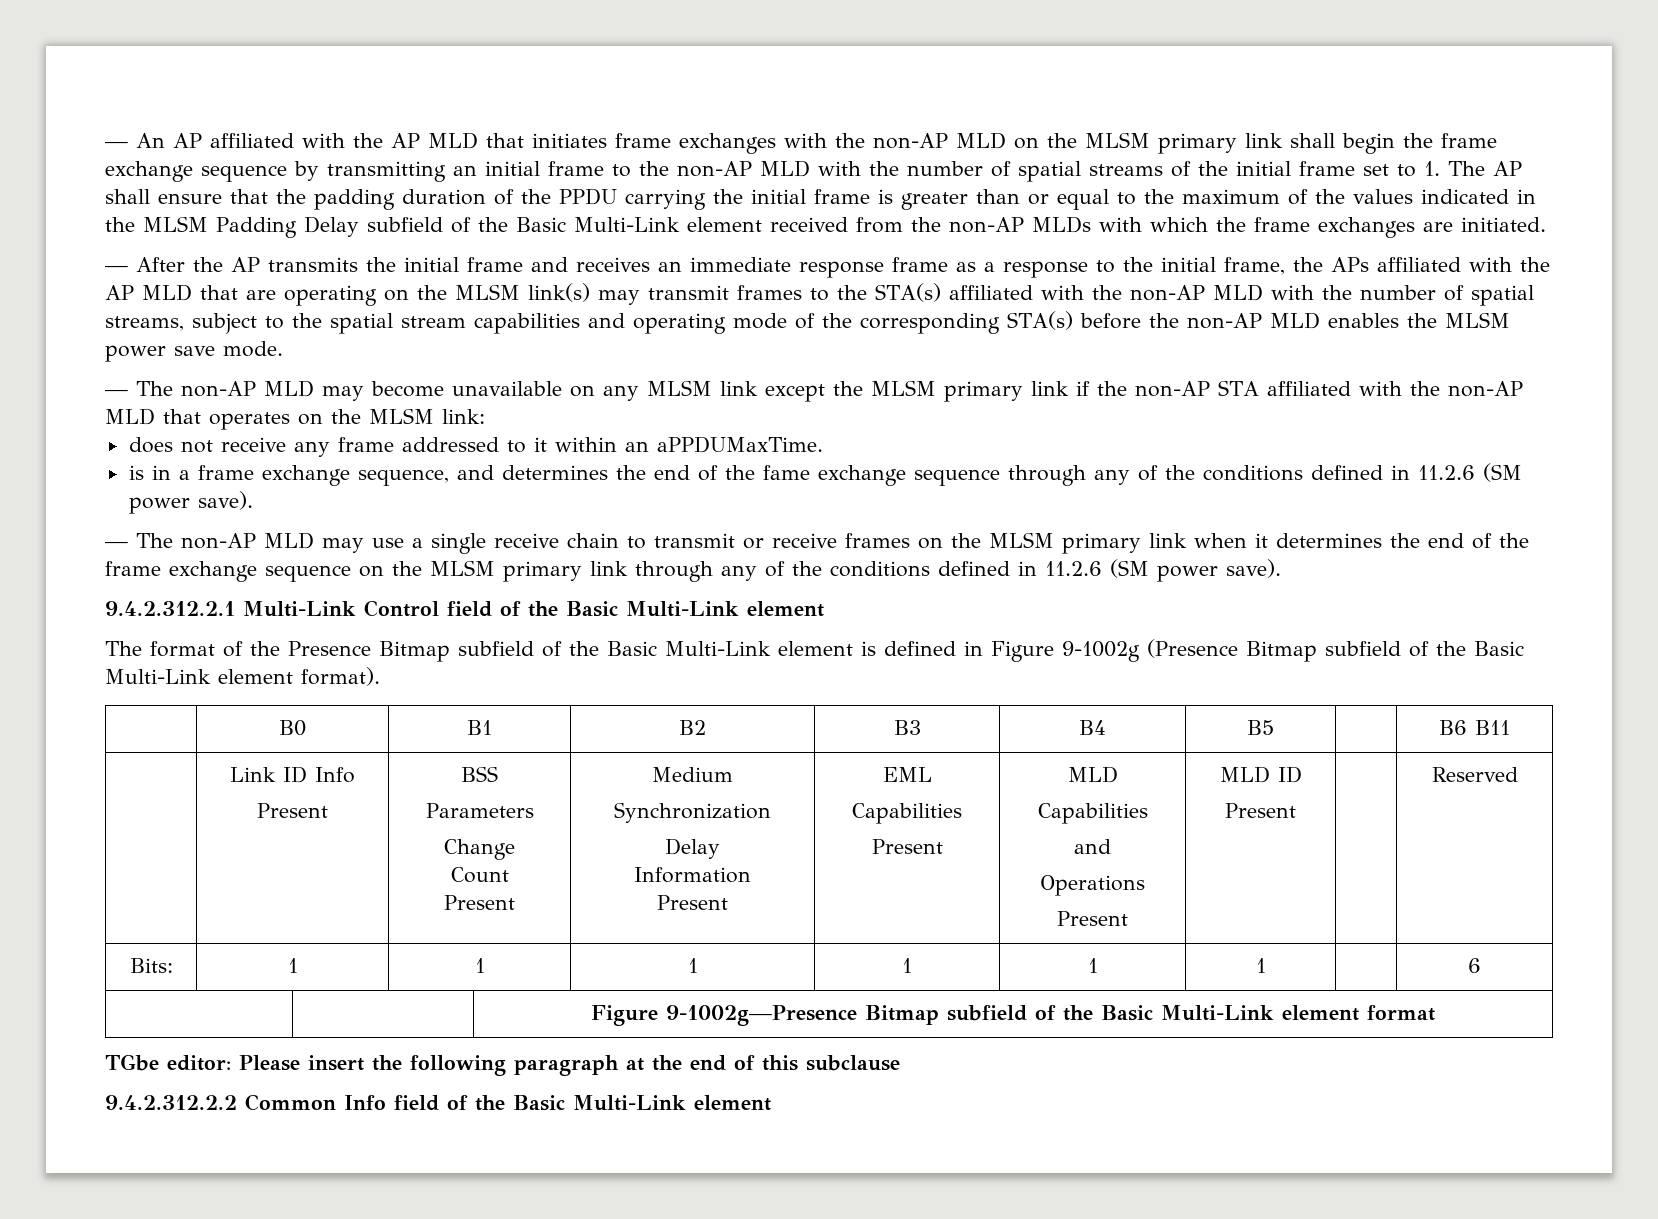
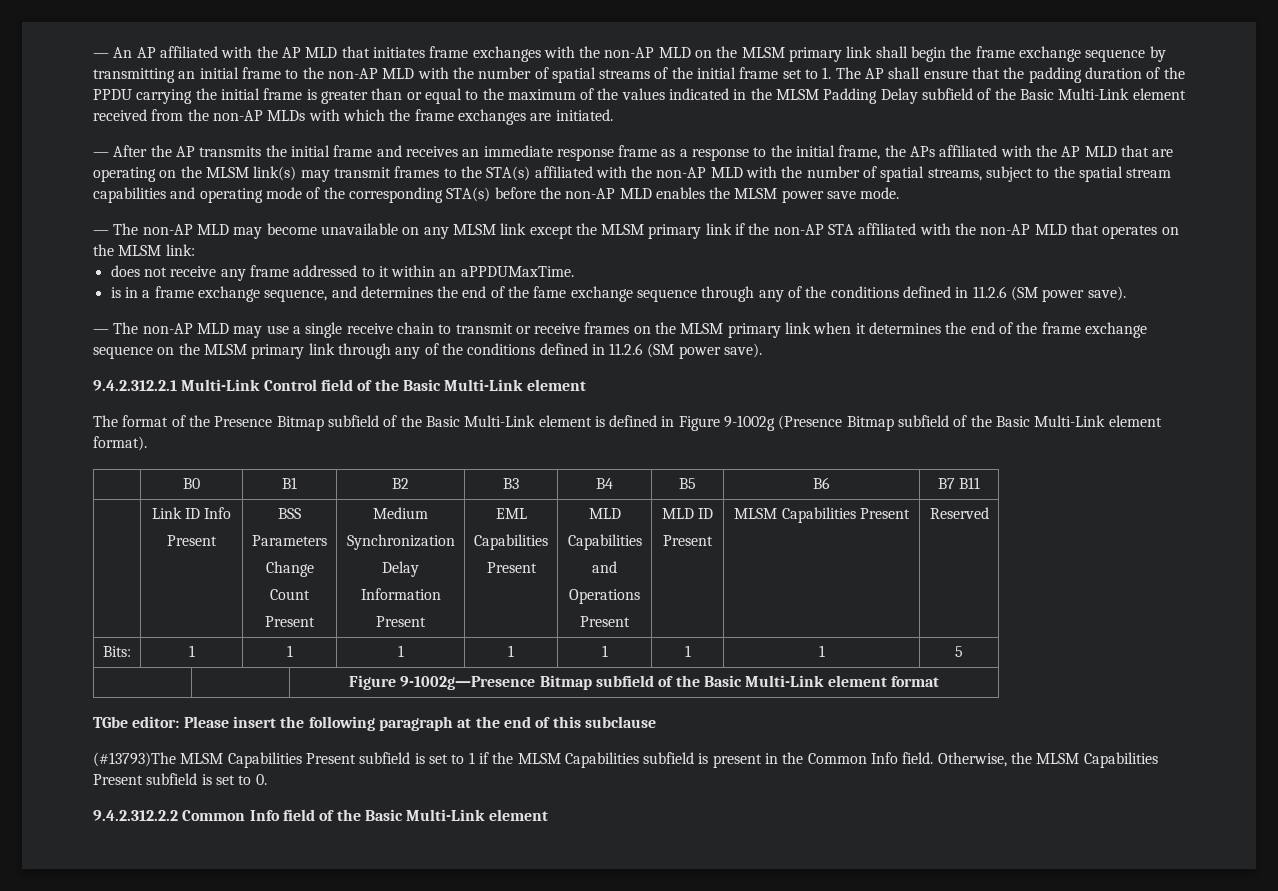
- | B0 | B1 | B2 | B3 | B4 | B5 | | B6 B11
+ | B0 | B1 | B2 | B3 | B4 | B5 | B6 | B7 B11
  | Link ID Info
  Present | BSS
  Parameters
  Change
  Count
  Present | Medium
  Synchronization
  Delay
  Information
  Present | EML
  Capabilities
  Present | MLD
  Capabilities
  and
  Operations
  Present | MLD ID
- Present | | Reserved
+ Present | MLSM Capabilities Present | Reserved
- Bits: | 1 | 1 | 1 | 1 | 1 | 1 | | 6
+ Bits: | 1 | 1 | 1 | 1 | 1 | 1 | 1 | 5
+ (#13793)The MLSM Capabilities Present subfield is set to 1 if the MLSM Capabilities subfield is present in the Common Info field. Otherwise, the MLSM Capabilities Present subfield is set to 0.

